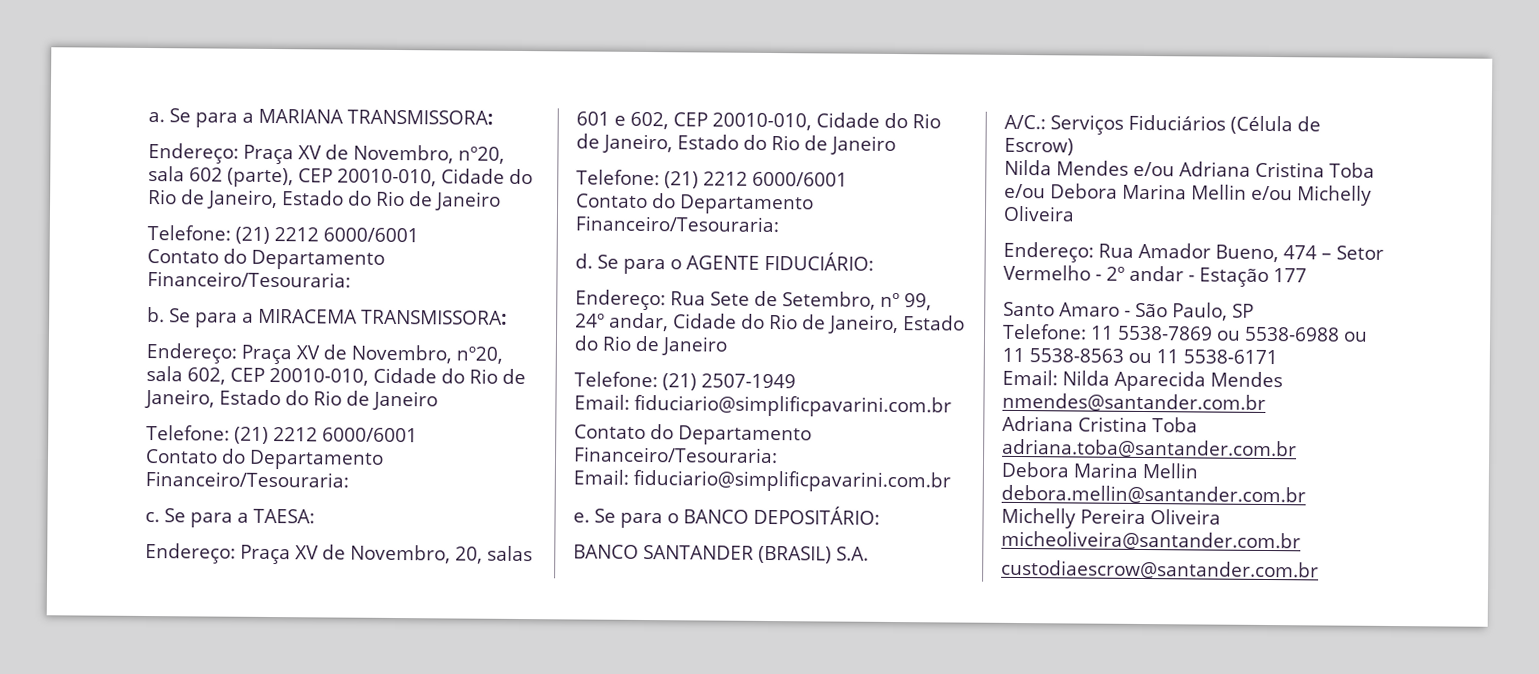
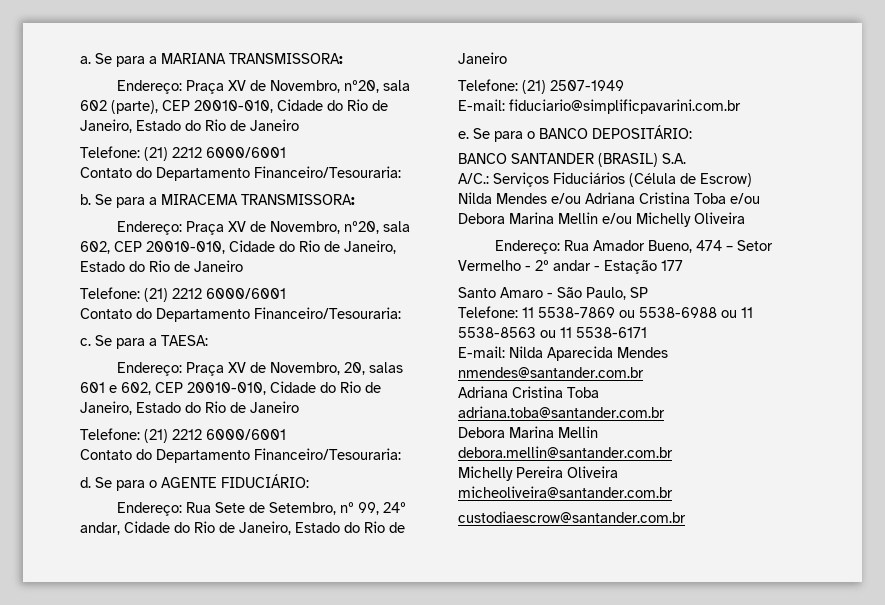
  Telefone: (21) 2507-1949
- Email: fiduciario@simplificpavarini.com.br
- Contato do Departamento Financeiro/Tesouraria:
- Email: fiduciario@simplificpavarini.com.br
+ E-mail: fiduciario@simplificpavarini.com.br
- Email: Nilda Aparecida Mendes nmendes@santander.com.br
+ E-mail: Nilda Aparecida Mendes nmendes@santander.com.br

